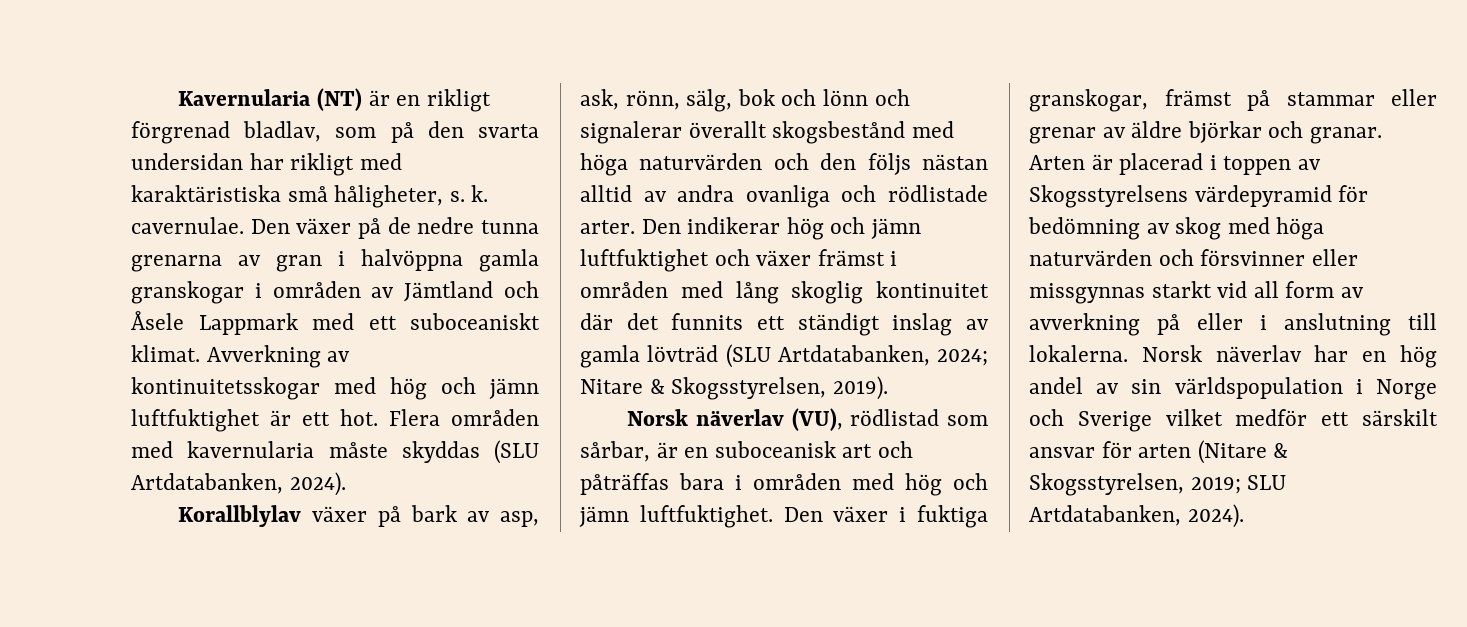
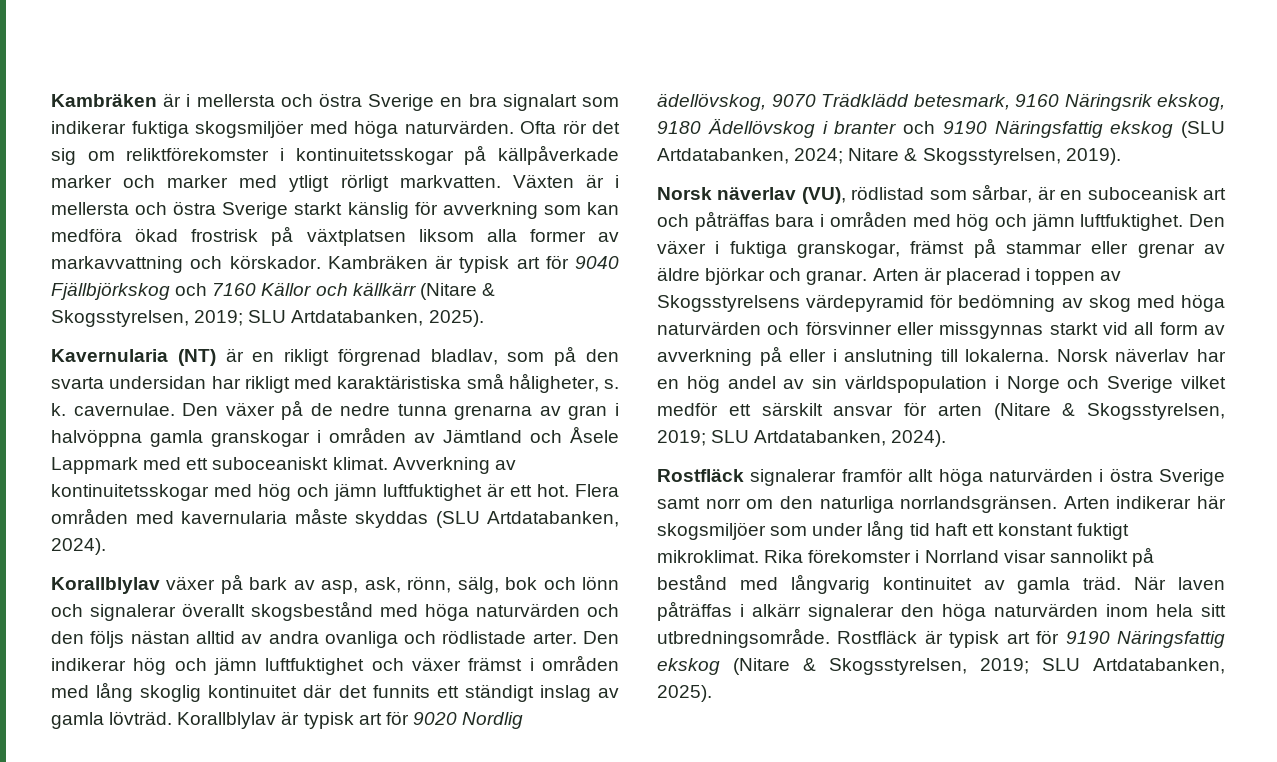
+ Kambräken är i mellersta och östra Sverige en bra signalart som indikerar fuktiga skogsmiljöer med höga naturvärden. Ofta rör det sig om reliktförekomster i kontinuitetsskogar på källpåverkade marker och marker med ytligt rörligt markvatten. Växten är i mellersta och östra Sverige starkt känslig för avverkning som kan medföra ökad frostrisk på växtplatsen liksom alla former av markavvattning och körskador. Kambräken är typisk art för 9040 Fjällbjörkskog och 7160 Källor och källkärr (Nitare & Skogsstyrelsen, 2019; SLU Artdatabanken, 2025).
- Den indikerar hög och jämn luftfuktighet och växer främst i områden med lång skoglig kontinuitet där det funnits ett ständigt inslag av gamla lövträd (SLU Artdatabanken, 2024; Nitare & Skogsstyrelsen, 2019).
+ Den indikerar hög och jämn luftfuktighet och växer främst i områden med lång skoglig kontinuitet där det funnits ett ständigt inslag av gamla lövträd. Korallblylav är typisk art för 9020 Nordlig ädellövskog, 9070 Trädklädd betesmark, 9160 Näringsrik ekskog, 9180 Ädellövskog i branter och 9190 Näringsfattig ekskog (SLU Artdatabanken, 2024; Nitare & Skogsstyrelsen, 2019).
+ Rostfläck signalerar framför allt höga naturvärden i östra Sverige samt norr om den naturliga norrlandsgränsen. Arten indikerar här skogsmiljöer som under lång tid haft ett konstant fuktigt mikroklimat. Rika förekomster i Norrland visar sannolikt på bestånd med långvarig kontinuitet av gamla träd. När laven påträffas i alkärr signalerar den höga naturvärden inom hela sitt utbredningsområde. Rostfläck är typisk art för 9190 Näringsfattig ekskog (Nitare & Skogsstyrelsen, 2019; SLU Artdatabanken, 2025).

